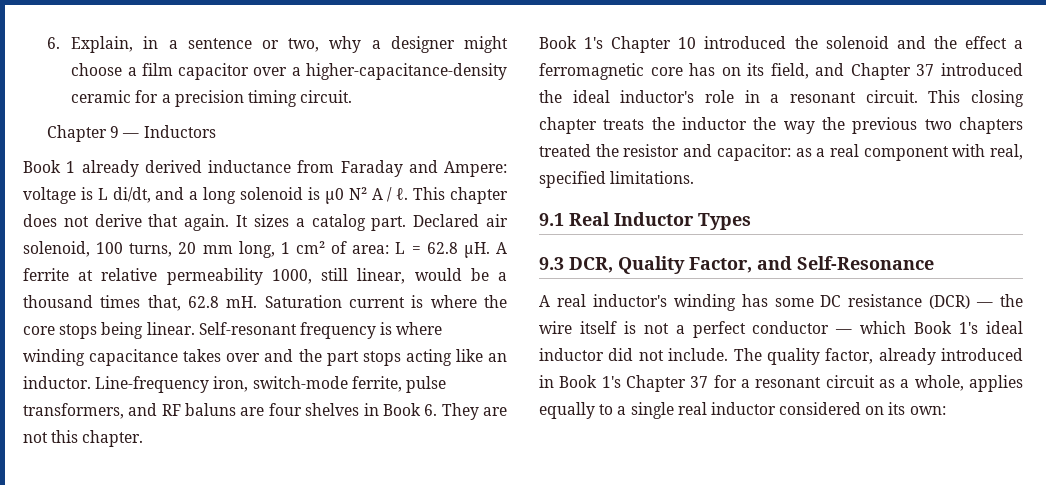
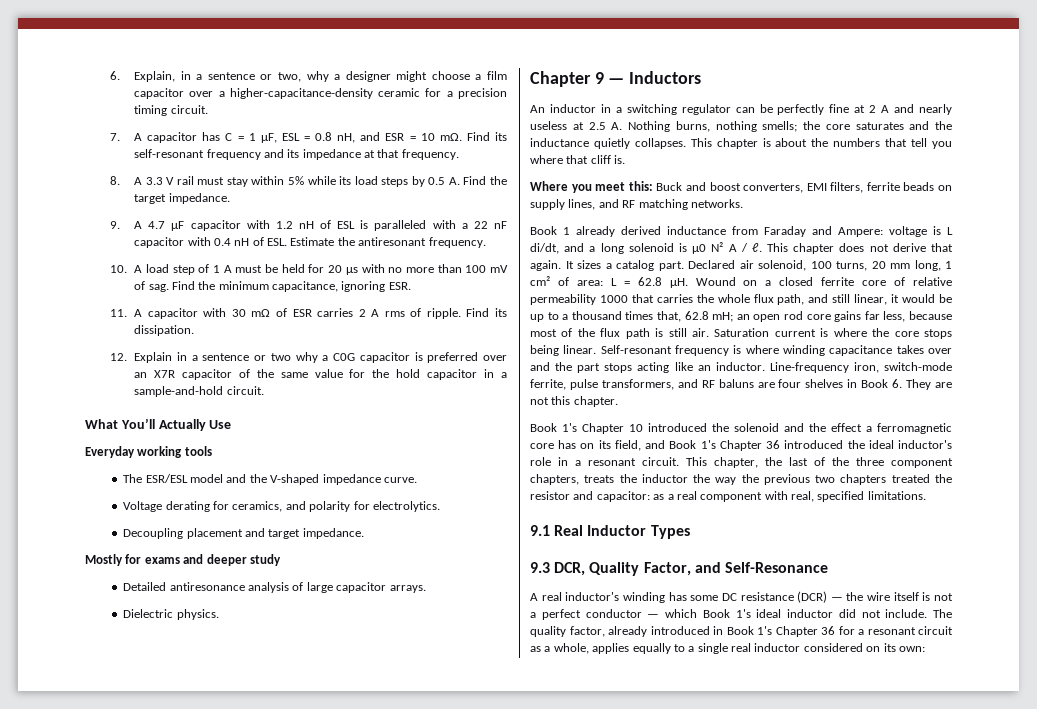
+ 7. A capacitor has C = 1 µF, ESL = 0.8 nH, and ESR = 10 mΩ. Find its self-resonant frequency and its impedance at that frequency.
+ 8. A 3.3 V rail must stay within 5% while its load steps by 0.5 A. Find the target impedance.
+ 9. A 4.7 µF capacitor with 1.2 nH of ESL is paralleled with a 22 nF capacitor with 0.4 nH of ESL. Estimate the antiresonant frequency.
+ 10. A load step of 1 A must be held for 20 µs with no more than 100 mV of sag. Find the minimum capacitance, ignoring ESR.
+ 11. A capacitor with 30 mΩ of ESR carries 2 A rms of ripple. Find its dissipation.
+ 12. Explain in a sentence or two why a C0G capacitor is preferred over an X7R capacitor of the same value for the hold capacitor in a sample-and-hold circuit.
+ What You’ll Actually Use
+ Everyday working tools
+ The ESR/ESL model and the V-shaped impedance curve.
+ Voltage derating for ceramics, and polarity for electrolytics.
+ Decoupling placement and target impedance.
+ Mostly for exams and deeper study
+ Detailed antiresonance analysis of large capacitor arrays.
+ Dielectric physics.
  Chapter 9 — Inductors
+ An inductor in a switching regulator can be perfectly fine at 2 A and nearly useless at 2.5 A. Nothing burns, nothing smells; the core saturates and the inductance quietly collapses. This chapter is about the numbers that tell you where that cliff is.
+ Where you meet this: Buck and boost converters, EMI filters, ferrite beads on supply lines, and RF matching networks.
- A ferrite at relative permeability 1000, still linear, would be a thousand times that, 62.8 mH.
+ Wound on a closed ferrite core of relative permeability 1000 that carries the whole flux path, and still linear, it would be up to a thousand times that, 62.8 mH; an open rod core gains far less, because most of the flux path is still air.
- Book 1's Chapter 10 introduced the solenoid and the effect a ferromagnetic core has on its field, and Chapter 37 introduced the ideal inductor's role in a resonant circuit.
+ Book 1's Chapter 10 introduced the solenoid and the effect a ferromagnetic core has on its field, and Book 1's Chapter 36 introduced the ideal inductor's role in a resonant circuit.
- This closing chapter treats the inductor the way the previous two chapters treated the resistor and capacitor: as a real component with real, specified limitations.
+ This chapter, the last of the three component chapters, treats the inductor the way the previous two chapters treated the resistor and capacitor: as a real component with real, specified limitations.
- The quality factor, already introduced in Book 1's Chapter 37 for a resonant circuit as a whole, applies equally to a single real inductor considered on its own:
+ The quality factor, already introduced in Book 1's Chapter 36 for a resonant circuit as a whole, applies equally to a single real inductor considered on its own:

